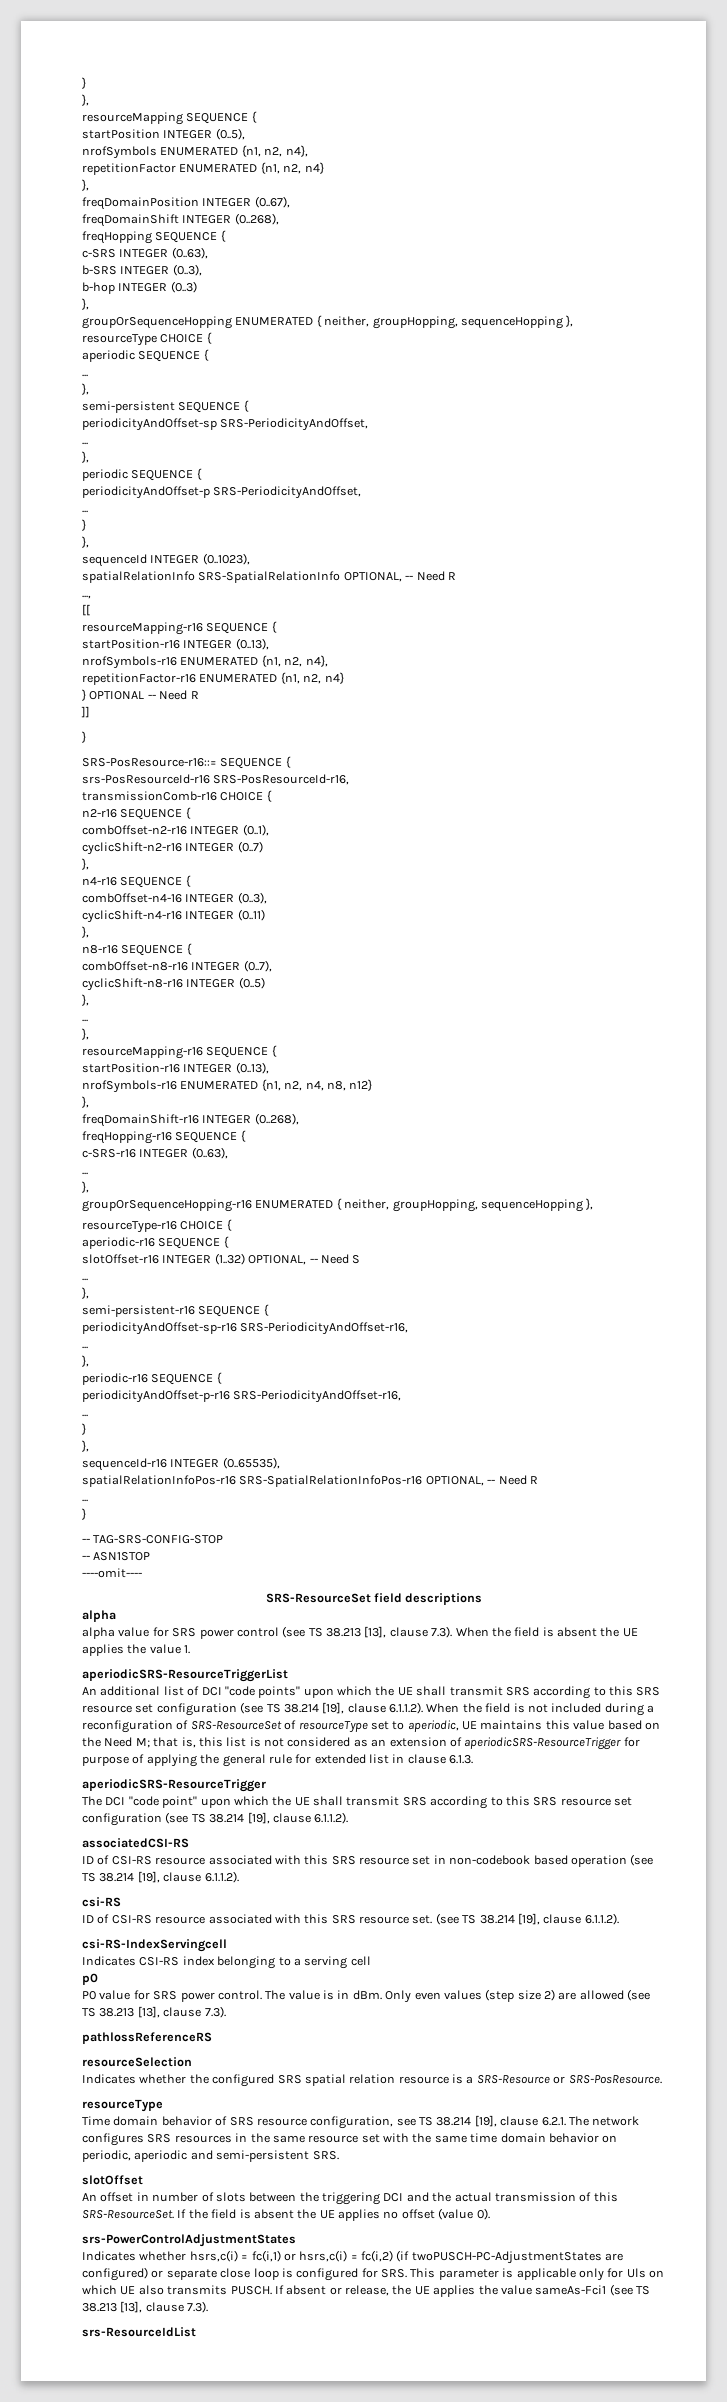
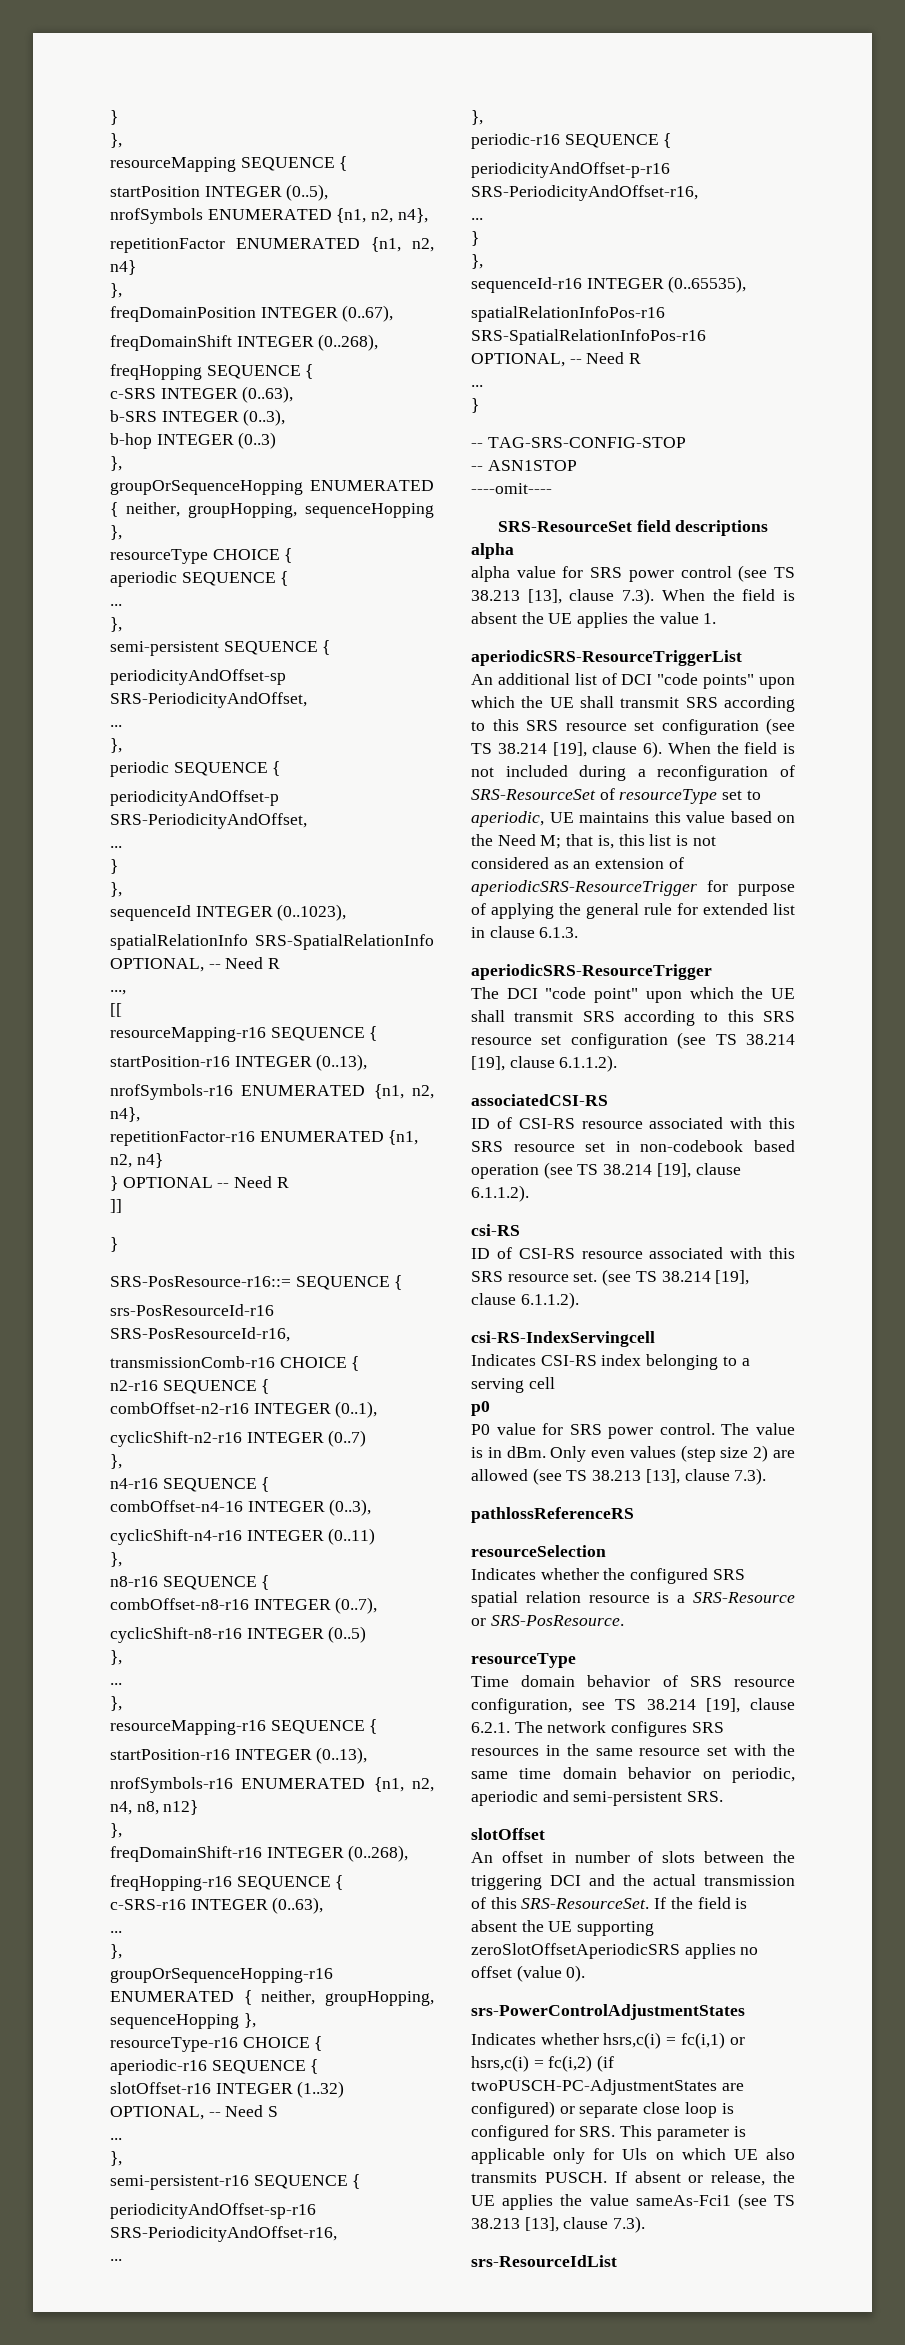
- An additional list of DCI "code points" upon which the UE shall transmit SRS according to this SRS resource set configuration (see TS 38.214 [19], clause 6.1.1.2). When the field is not included during a reconfiguration of SRS-ResourceSet of resourceType set to aperiodic, UE maintains this value based on the Need M;
+ An additional list of DCI "code points" upon which the UE shall transmit SRS according to this SRS resource set configuration (see TS 38.214 [19], clause 6). When the field is not included during a reconfiguration of SRS-ResourceSet of resourceType set to aperiodic, UE maintains this value based on the Need M;
- If the field is absent the UE applies no offset (value 0).
+ If the field is absent the UE supporting zeroSlotOffsetAperiodicSRS applies no offset (value 0).

